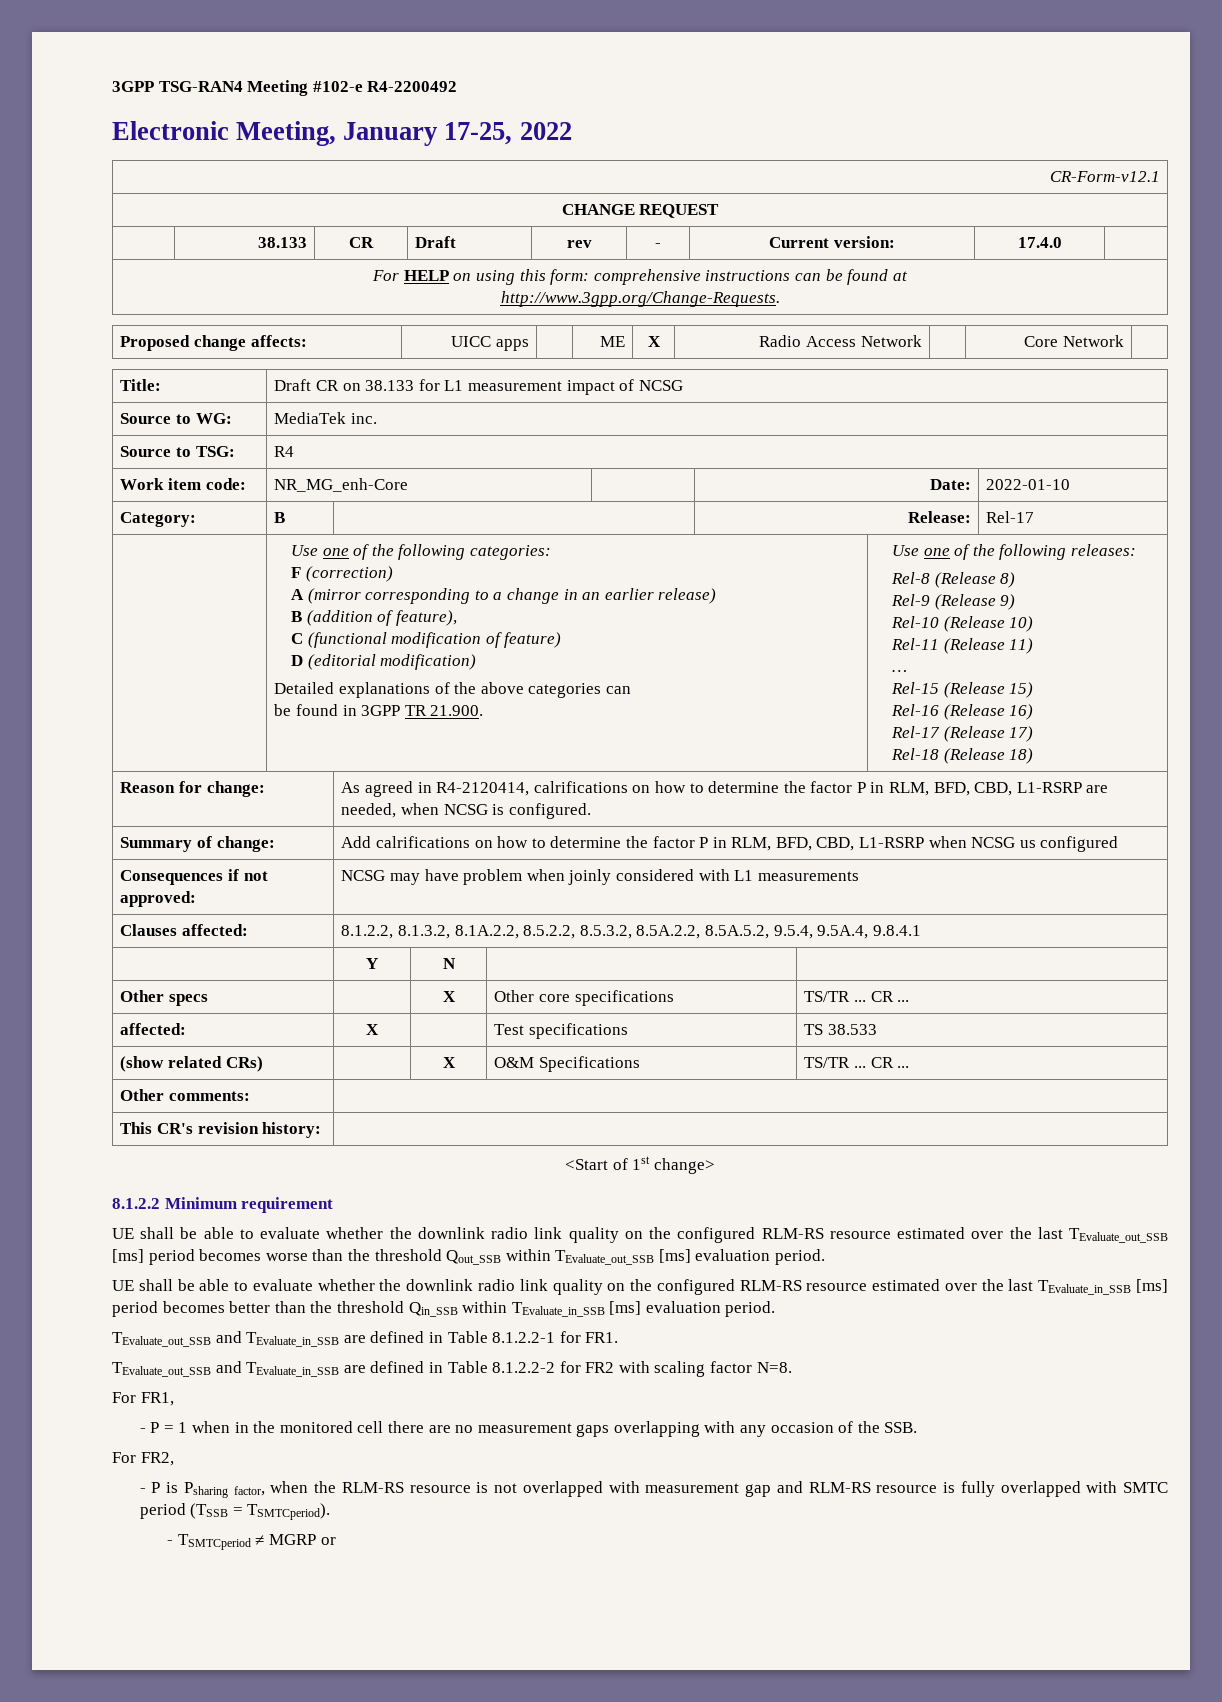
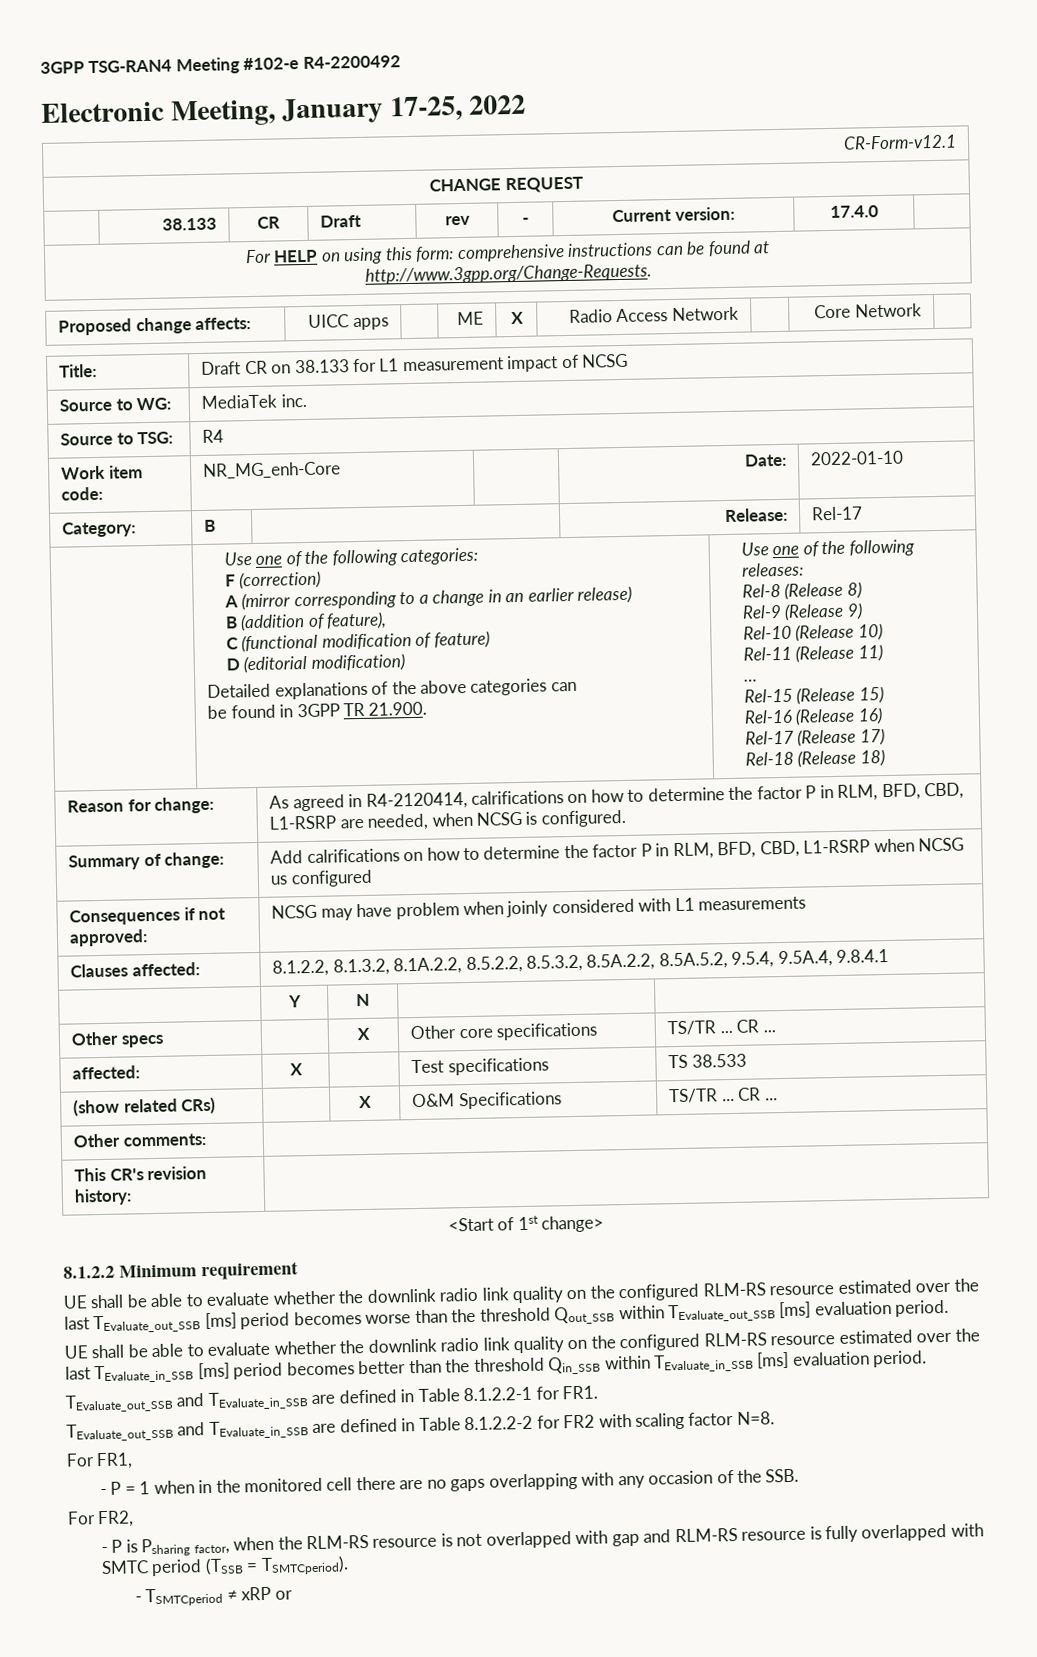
- - P = 1 when in the monitored cell there are no measurement gaps overlapping with any occasion of the SSB.
+ - P = 1 when in the monitored cell there are no gaps overlapping with any occasion of the SSB.
- - P is Psharing factor, when the RLM-RS resource is not overlapped with measurement gap and RLM-RS resource is fully overlapped with SMTC period (TSSB = TSMTCperiod).
+ - P is Psharing factor, when the RLM-RS resource is not overlapped with gap and RLM-RS resource is fully overlapped with SMTC period (TSSB = TSMTCperiod).
- - TSMTCperiod ≠ MGRP or
+ - TSMTCperiod ≠ xRP or

